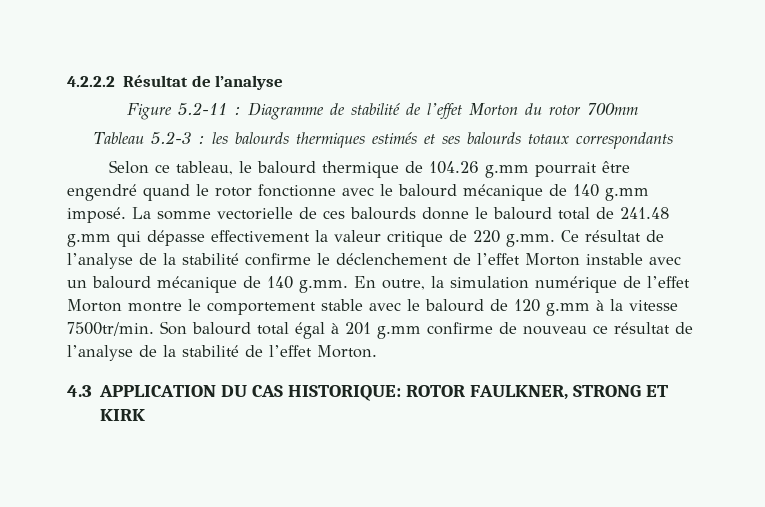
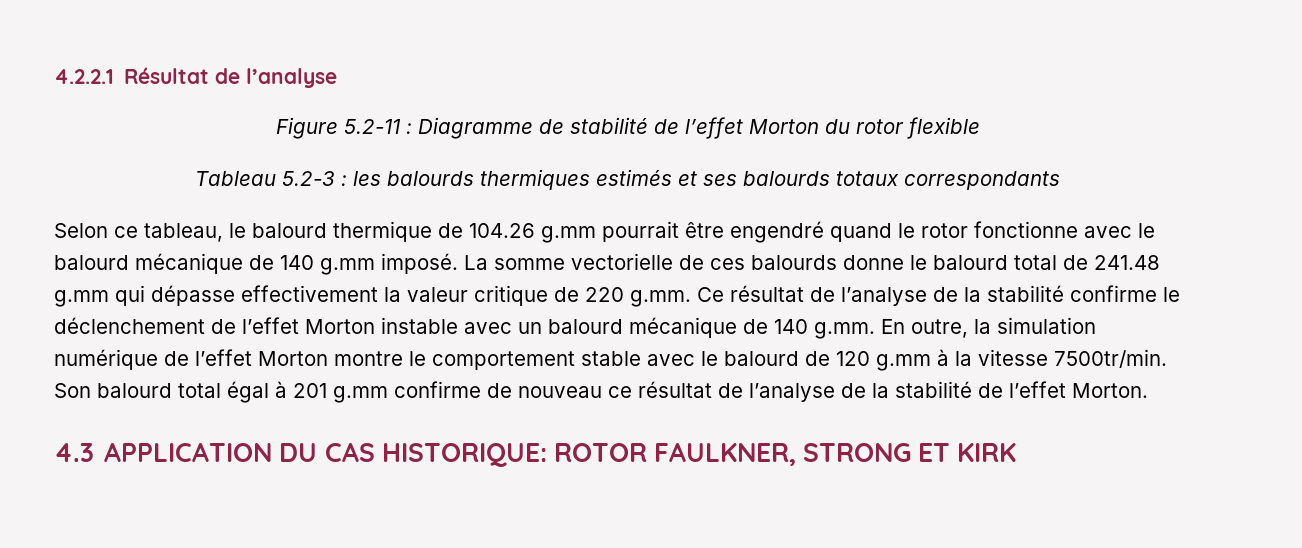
- 4.2.2.2 Résultat de l’analyse
+ 4.2.2.1 Résultat de l’analyse
- Figure 5.2-11 : Diagramme de stabilité de l’effet Morton du rotor 700mm
+ Figure 5.2-11 : Diagramme de stabilité de l’effet Morton du rotor flexible

